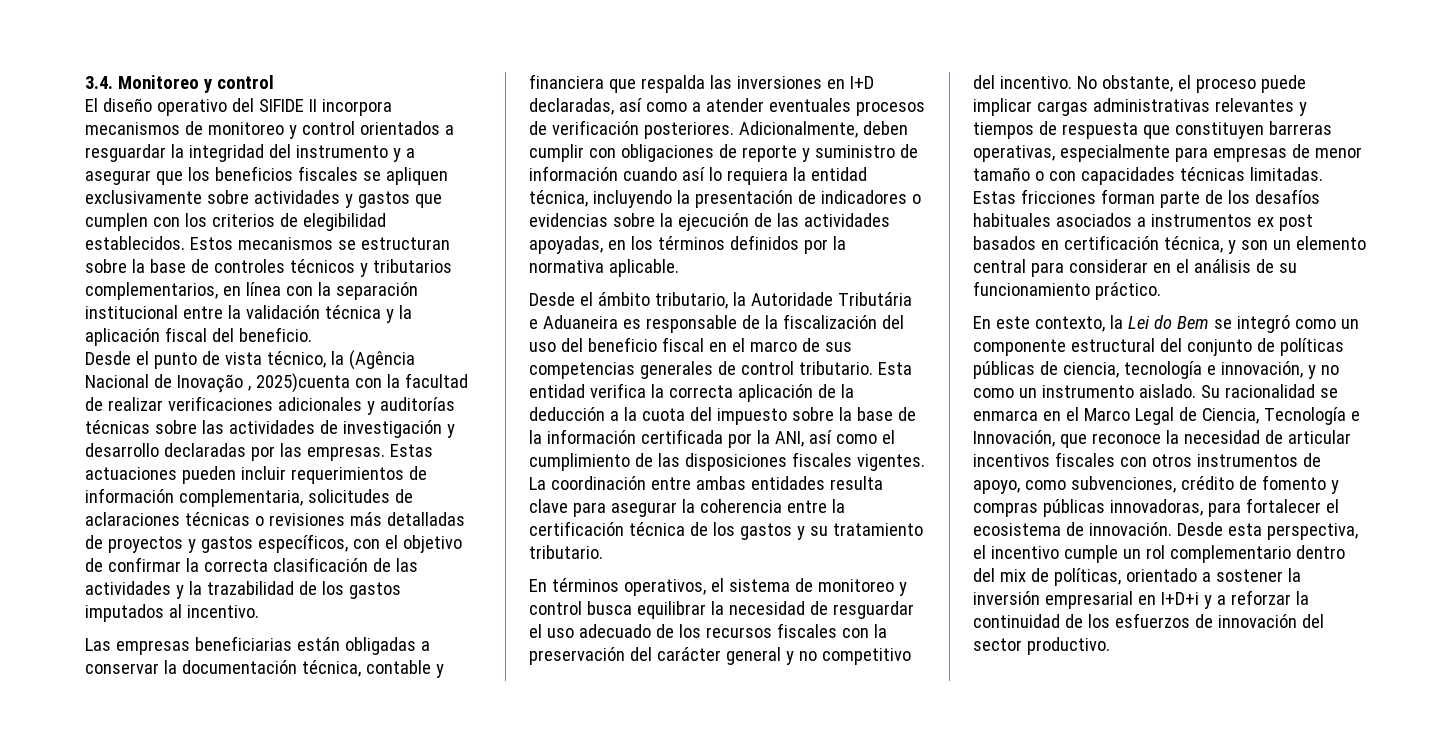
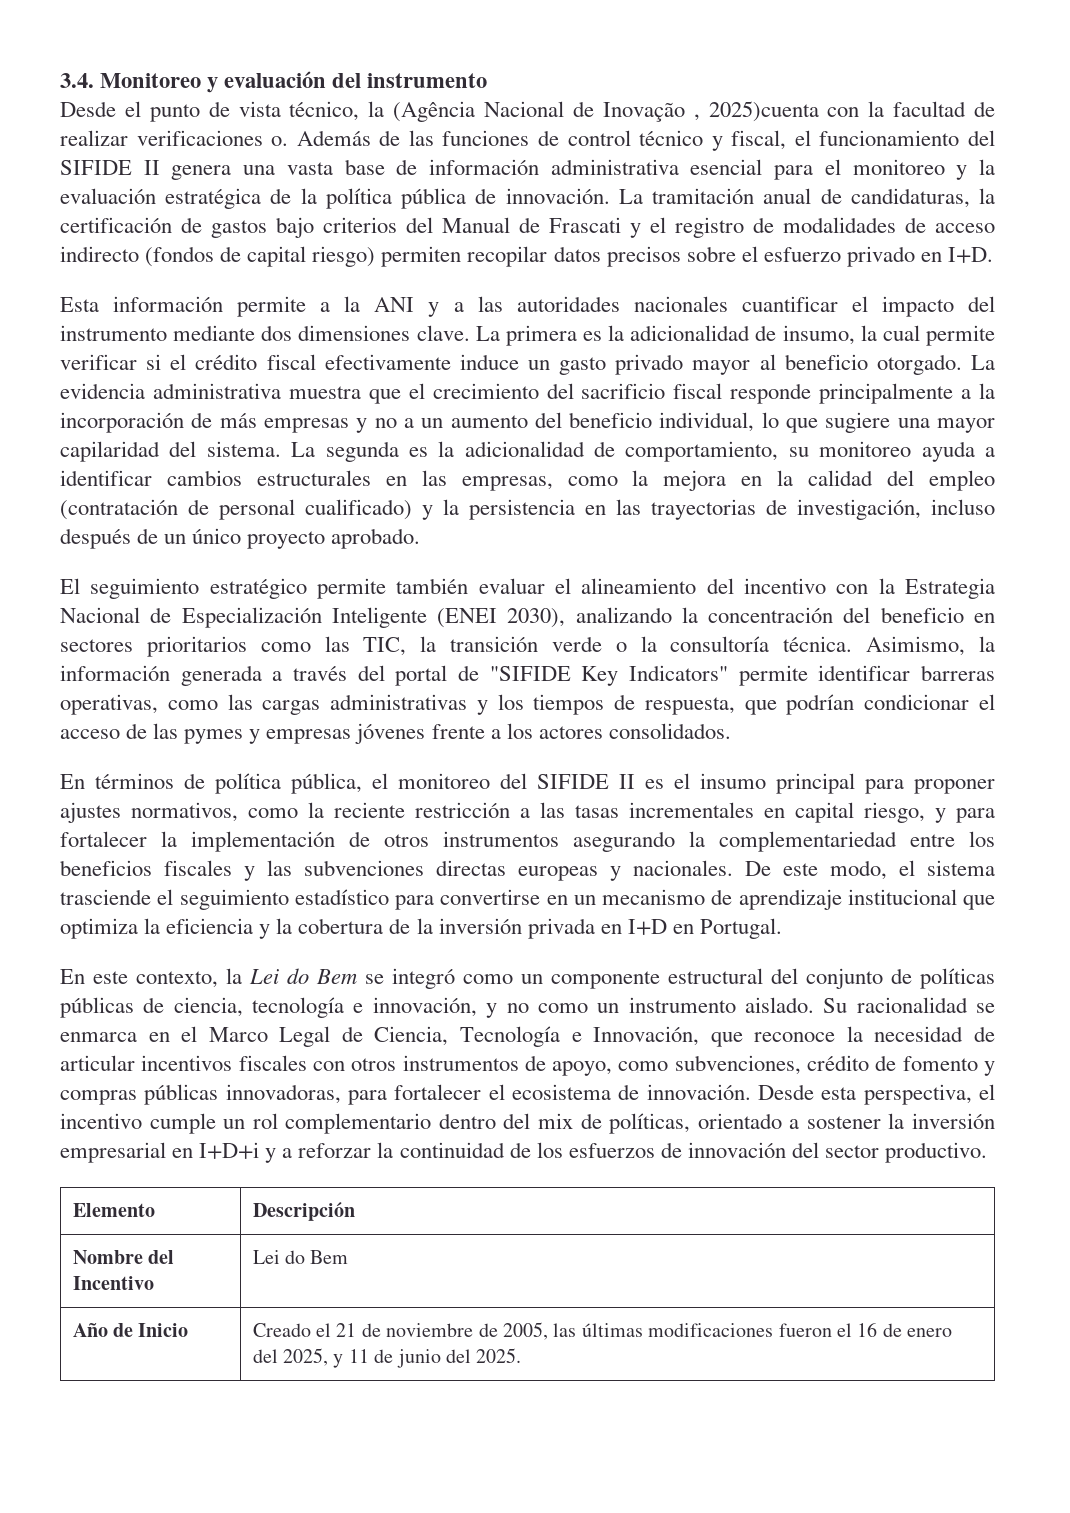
- 3.4. Monitoreo y control
- El diseño operativo del SIFIDE II incorpora mecanismos de monitoreo y control orientados a resguardar la integridad del instrumento y a asegurar que los beneficios fiscales se apliquen exclusivamente sobre actividades y gastos que cumplen con los criterios de elegibilidad establecidos. Estos mecanismos se estructuran sobre la base de controles técnicos y tributarios complementarios, en línea con la separación institucional entre la validación técnica y la aplicación fiscal del beneficio.
+ 3.4. Monitoreo y evaluación del instrumento
- Desde el punto de vista técnico, la (Agência Nacional de Inovação , 2025)cuenta con la facultad de realizar verificaciones adicionales y auditorías técnicas sobre las actividades de investigación y desarrollo declaradas por las empresas. Estas actuaciones pueden incluir requerimientos de información complementaria, solicitudes de aclaraciones técnicas o revisiones más detalladas de proyectos y gastos específicos, con el objetivo de confirmar la correcta clasificación de las actividades y la trazabilidad de los gastos imputados al incentivo.
- Las empresas beneficiarias están obligadas a conservar la documentación técnica, contable y financiera que respalda las inversiones en I+D declaradas, así como a atender eventuales procesos de verificación posteriores. Adicionalmente, deben cumplir con obligaciones de reporte y suministro de información cuando así lo requiera la entidad técnica, incluyendo la presentación de indicadores o evidencias sobre la ejecución de las actividades apoyadas, en los términos definidos por la normativa aplicable.
- Desde el ámbito tributario, la Autoridade Tributária e Aduaneira es responsable de la fiscalización del uso del beneficio fiscal en el marco de sus competencias generales de control tributario. Esta entidad verifica la correcta aplicación de la deducción a la cuota del impuesto sobre la base de la información certificada por la ANI, así como el cumplimiento de las disposiciones fiscales vigentes. La coordinación entre ambas entidades resulta clave para asegurar la coherencia entre la certificación técnica de los gastos y su tratamiento tributario.
- En términos operativos, el sistema de monitoreo y control busca equilibrar la necesidad de resguardar el uso adecuado de los recursos fiscales con la preservación del carácter general y no competitivo del incentivo. No obstante, el proceso puede implicar cargas administrativas relevantes y tiempos de respuesta que constituyen barreras operativas, especialmente para empresas de menor tamaño o con capacidades técnicas limitadas. Estas fricciones forman parte de los desafíos habituales asociados a instrumentos ex post basados en certificación técnica, y son un elemento central para considerar en el análisis de su funcionamiento práctico.
+ Desde el punto de vista técnico, la (Agência Nacional de Inovação , 2025)cuenta con la facultad de realizar verificaciones o. Además de las funciones de control técnico y fiscal, el funcionamiento del SIFIDE II genera una vasta base de información administrativa esencial para el monitoreo y la evaluación estratégica de la política pública de innovación. La tramitación anual de candidaturas, la certificación de gastos bajo criterios del Manual de Frascati y el registro de modalidades de acceso indirecto (fondos de capital riesgo) permiten recopilar datos precisos sobre el esfuerzo privado en I+D.
+ Esta información permite a la ANI y a las autoridades nacionales cuantificar el impacto del instrumento mediante dos dimensiones clave. La primera es la adicionalidad de insumo, la cual permite verificar si el crédito fiscal efectivamente induce un gasto privado mayor al beneficio otorgado. La evidencia administrativa muestra que el crecimiento del sacrificio fiscal responde principalmente a la incorporación de más empresas y no a un aumento del beneficio individual, lo que sugiere una mayor capilaridad del sistema. La segunda es la adicionalidad de comportamiento, su monitoreo ayuda a identificar cambios estructurales en las empresas, como la mejora en la calidad del empleo (contratación de personal cualificado) y la persistencia en las trayectorias de investigación, incluso después de un único proyecto aprobado.
+ El seguimiento estratégico permite también evaluar el alineamiento del incentivo con la Estrategia Nacional de Especialización Inteligente (ENEI 2030), analizando la concentración del beneficio en sectores prioritarios como las TIC, la transición verde o la consultoría técnica. Asimismo, la información generada a través del portal de "SIFIDE Key Indicators" permite identificar barreras operativas, como las cargas administrativas y los tiempos de respuesta, que podrían condicionar el acceso de las pymes y empresas jóvenes frente a los actores consolidados.
+ En términos de política pública, el monitoreo del SIFIDE II es el insumo principal para proponer ajustes normativos, como la reciente restricción a las tasas incrementales en capital riesgo, y para fortalecer la implementación de otros instrumentos asegurando la complementariedad entre los beneficios fiscales y las subvenciones directas europeas y nacionales. De este modo, el sistema trasciende el seguimiento estadístico para convertirse en un mecanismo de aprendizaje institucional que optimiza la eficiencia y la cobertura de la inversión privada en I+D en Portugal.
+ Elemento | Descripción
+ Nombre del Incentivo | Lei do Bem
+ Año de Inicio | Creado el 21 de noviembre de 2005, las últimas modificaciones fueron el 16 de enero del 2025, y 11 de junio del 2025.

